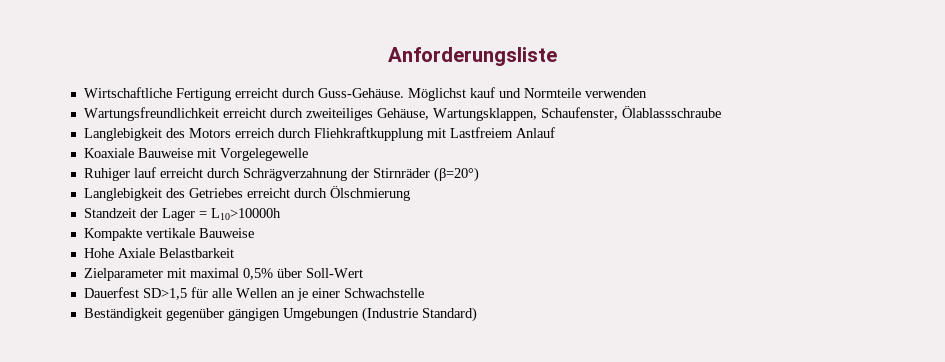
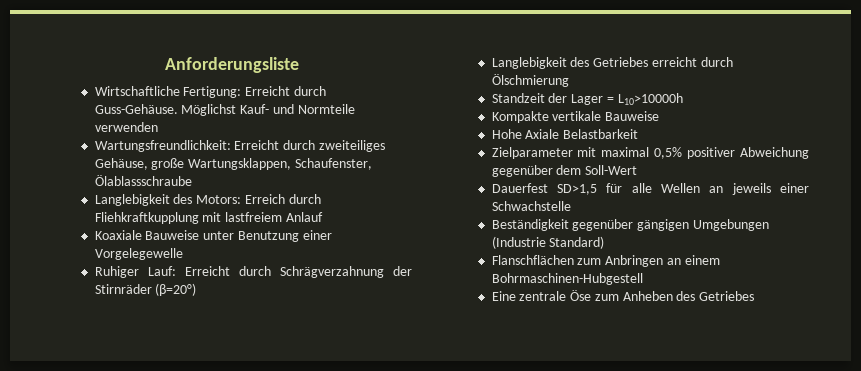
- Wirtschaftliche Fertigung erreicht durch Guss-Gehäuse.
+ Wirtschaftliche Fertigung: Erreicht durch Guss-Gehäuse.
- Möglichst kauf und Normteile verwenden
+ Möglichst Kauf- und Normteile verwenden
- Wartungsfreundlichkeit erreicht durch zweiteiliges Gehäuse, Wartungsklappen, Schaufenster, Ölablassschraube
+ Wartungsfreundlichkeit: Erreicht durch zweiteiliges Gehäuse, große Wartungsklappen, Schaufenster, Ölablassschraube
- Langlebigkeit des Motors erreich durch Fliehkraftkupplung mit Lastfreiem Anlauf
+ Langlebigkeit des Motors: Erreich durch Fliehkraftkupplung mit lastfreiem Anlauf
- Koaxiale Bauweise mit Vorgelegewelle
+ Koaxiale Bauweise unter Benutzung einer Vorgelegewelle
- Ruhiger lauf erreicht durch Schrägverzahnung der Stirnräder (β=20°)
+ Ruhiger Lauf: Erreicht durch Schrägverzahnung der Stirnräder (β=20°)
- Zielparameter mit maximal 0,5% über Soll-Wert
+ Zielparameter mit maximal 0,5% positiver Abweichung gegenüber dem Soll-Wert
- Dauerfest SD>1,5 für alle Wellen an je einer Schwachstelle
+ Dauerfest SD>1,5 für alle Wellen an jeweils einer Schwachstelle
+ Flanschflächen zum Anbringen an einem Bohrmaschinen-Hubgestell
+ Eine zentrale Öse zum Anheben des Getriebes

